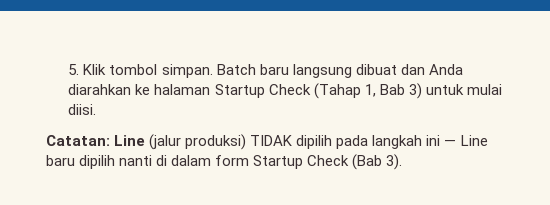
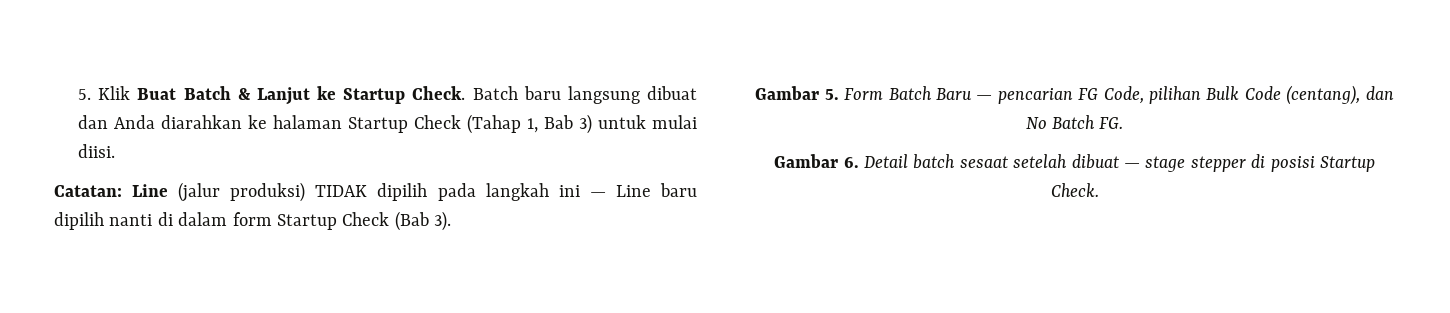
- 5. Klik tombol simpan.
+ 5. Klik Buat Batch & Lanjut ke Startup Check.
+ Gambar 5. Form Batch Baru — pencarian FG Code, pilihan Bulk Code (centang), dan No Batch FG.
+ Gambar 6. Detail batch sesaat setelah dibuat — stage stepper di posisi Startup Check.

